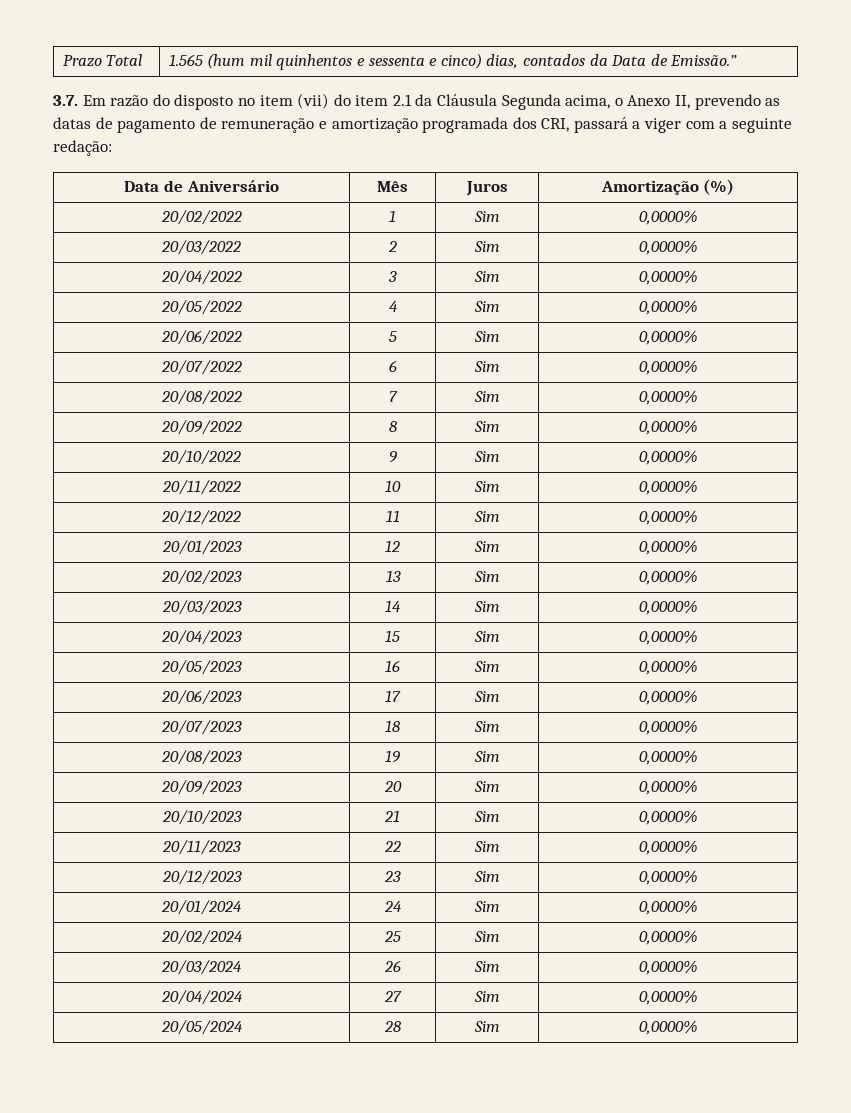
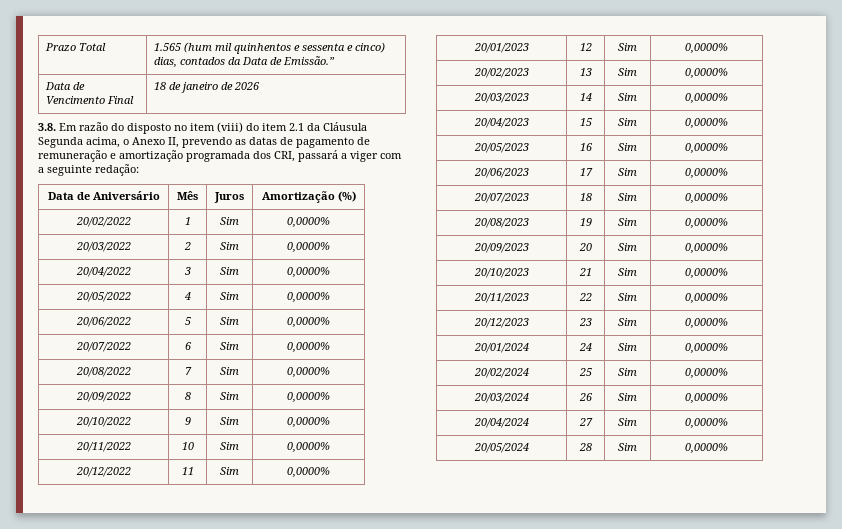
- 3.7. Em razão do disposto no item (vii) do item 2.1 da Cláusula Segunda acima, o Anexo II, prevendo as datas de pagamento de remuneração e amortização programada dos CRI, passará a viger com a seguinte redação:
+ Data de Vencimento Final | 18 de janeiro de 2026
+ 3.8. Em razão do disposto no item (viii) do item 2.1 da Cláusula Segunda acima, o Anexo II, prevendo as datas de pagamento de remuneração e amortização programada dos CRI, passará a viger com a seguinte redação:

